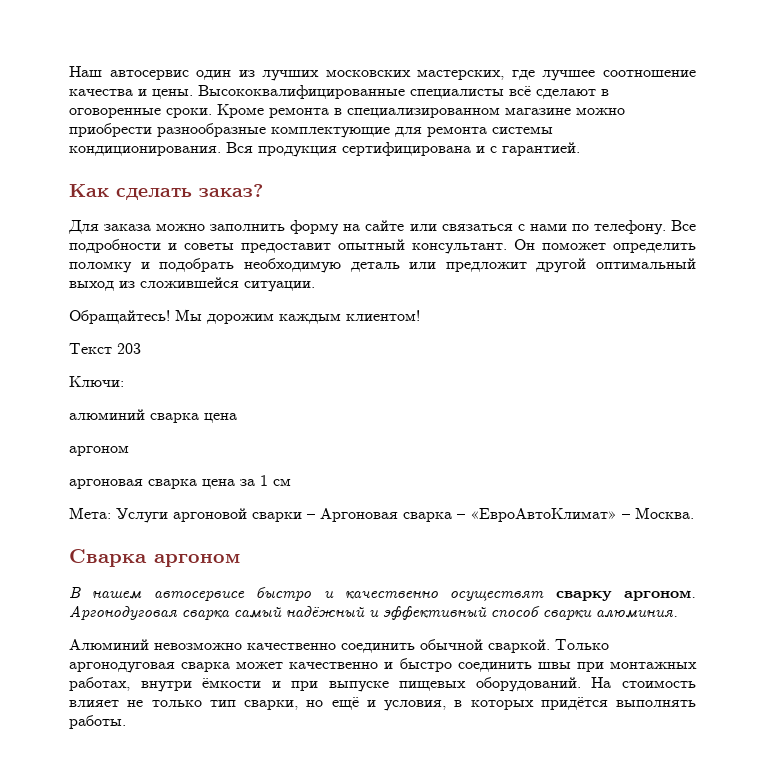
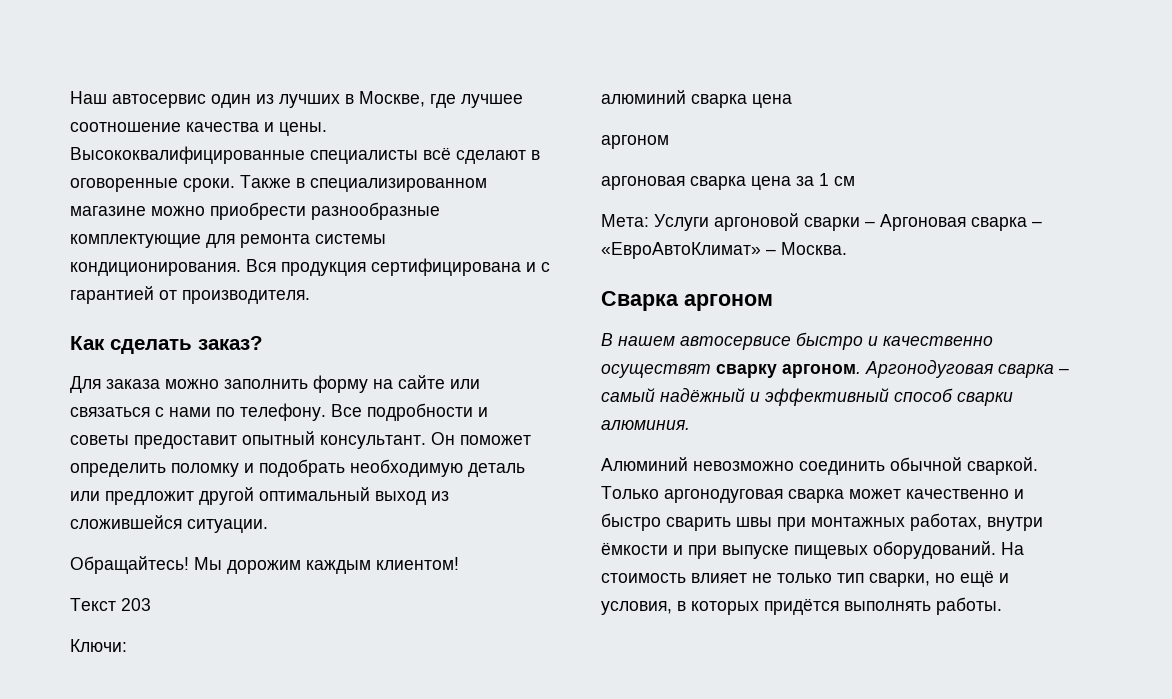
- Наш автосервис один из лучших московских мастерских, где лучшее соотношение качества и цены.
+ Наш автосервис один из лучших в Москве, где лучшее соотношение качества и цены.
- Кроме ремонта в специализированном магазине можно приобрести разнообразные комплектующие для ремонта системы кондиционирования.
+ Также в специализированном магазине можно приобрести разнообразные комплектующие для ремонта системы кондиционирования.
- Вся продукция сертифицирована и с гарантией.
+ Вся продукция сертифицирована и с гарантией от производителя.
- Аргонодуговая сварка самый надёжный и эффективный способ сварки алюминия.
+ Аргонодуговая сварка – самый надёжный и эффективный способ сварки алюминия.
- Алюминий невозможно качественно соединить обычной сваркой.
+ Алюминий невозможно соединить обычной сваркой.
- Только аргонодуговая сварка может качественно и быстро соединить швы при монтажных работах, внутри ёмкости и при выпуске пищевых оборудований.
+ Только аргонодуговая сварка может качественно и быстро сварить швы при монтажных работах, внутри ёмкости и при выпуске пищевых оборудований.

